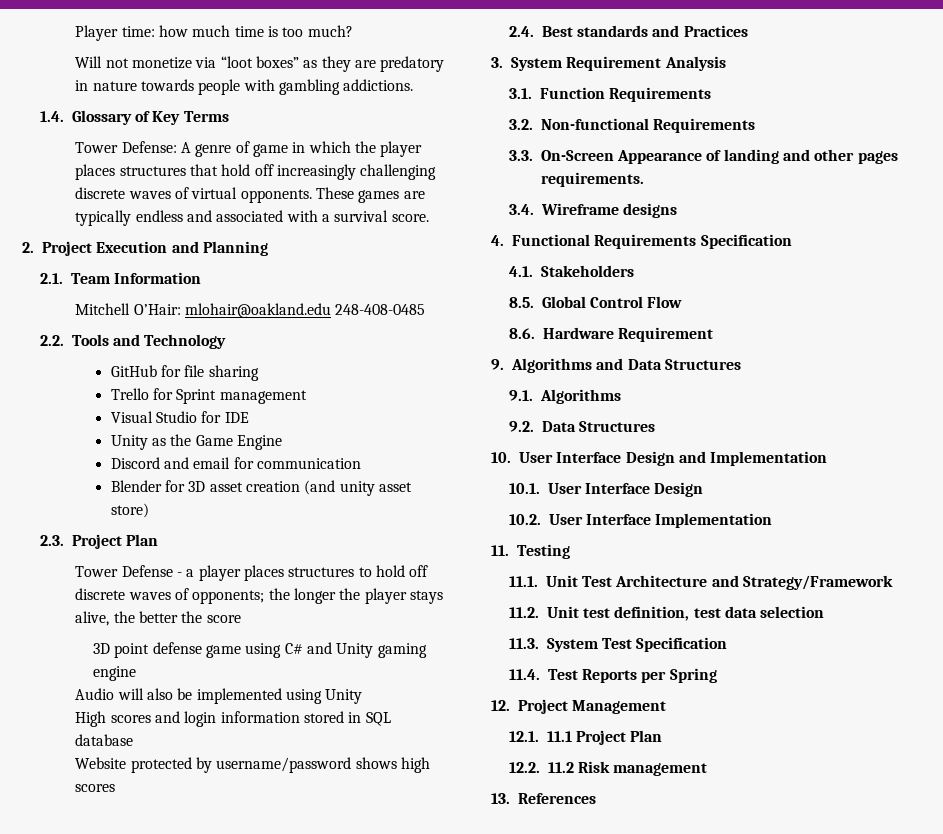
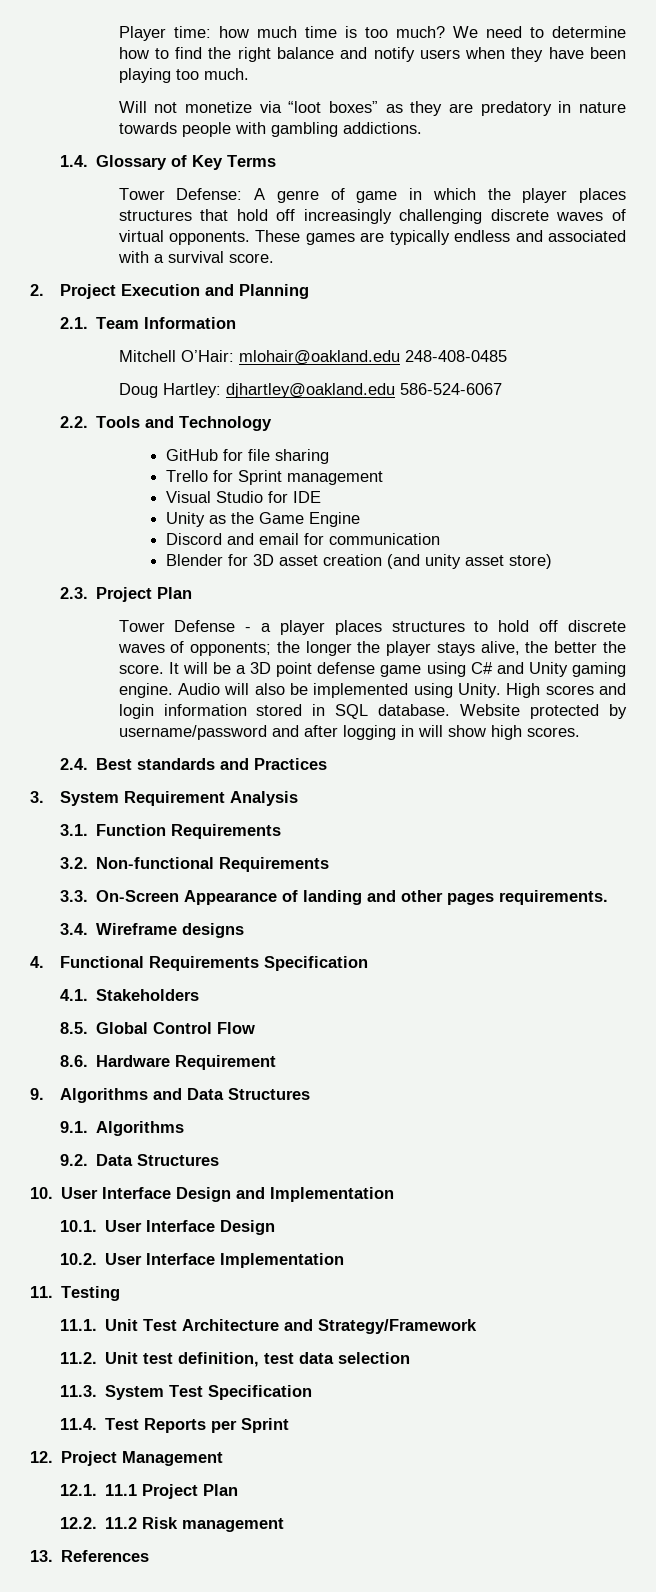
+ We need to determine how to find the right balance and notify users when they have been playing too much.
+ Doug Hartley: djhartley@oakland.edu 586-524-6067
- Tower Defense - a player places structures to hold off discrete waves of opponents; the longer the player stays alive, the better the score
- 3D point defense game using C# and Unity gaming engine
- Audio will also be implemented using Unity
- High scores and login information stored in SQL database
- Website protected by username/password shows high scores
+ Tower Defense - a player places structures to hold off discrete waves of opponents; the longer the player stays alive, the better the score. It will be a 3D point defense game using C# and Unity gaming engine. Audio will also be implemented using Unity. High scores and login information stored in SQL database. Website protected by username/password and after logging in will show high scores.
- 11.4. Test Reports per Spring
+ 11.4. Test Reports per Sprint

